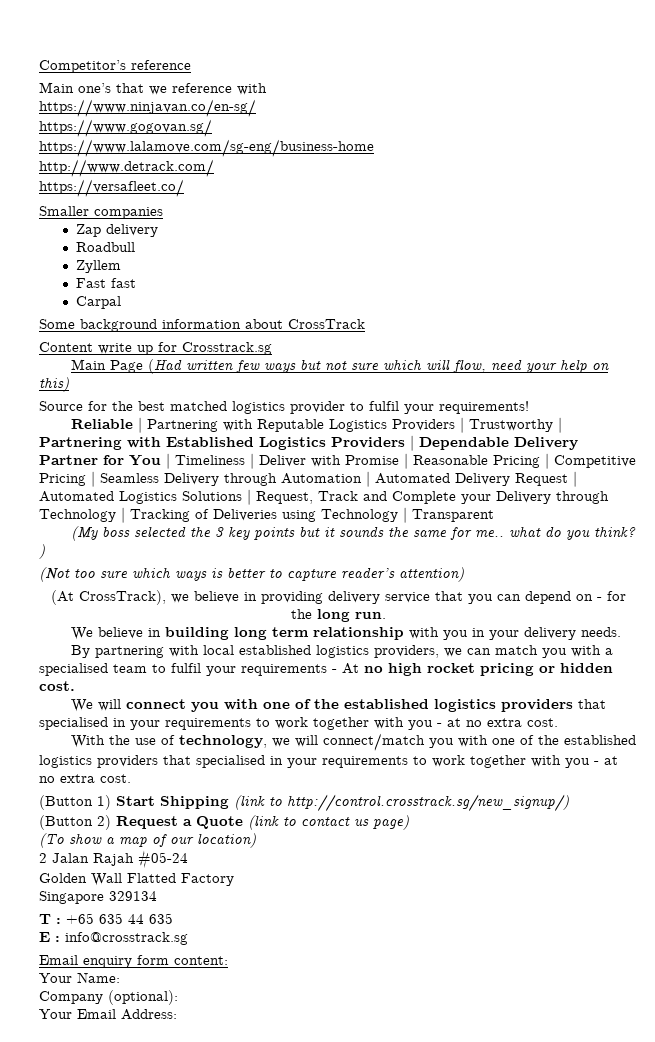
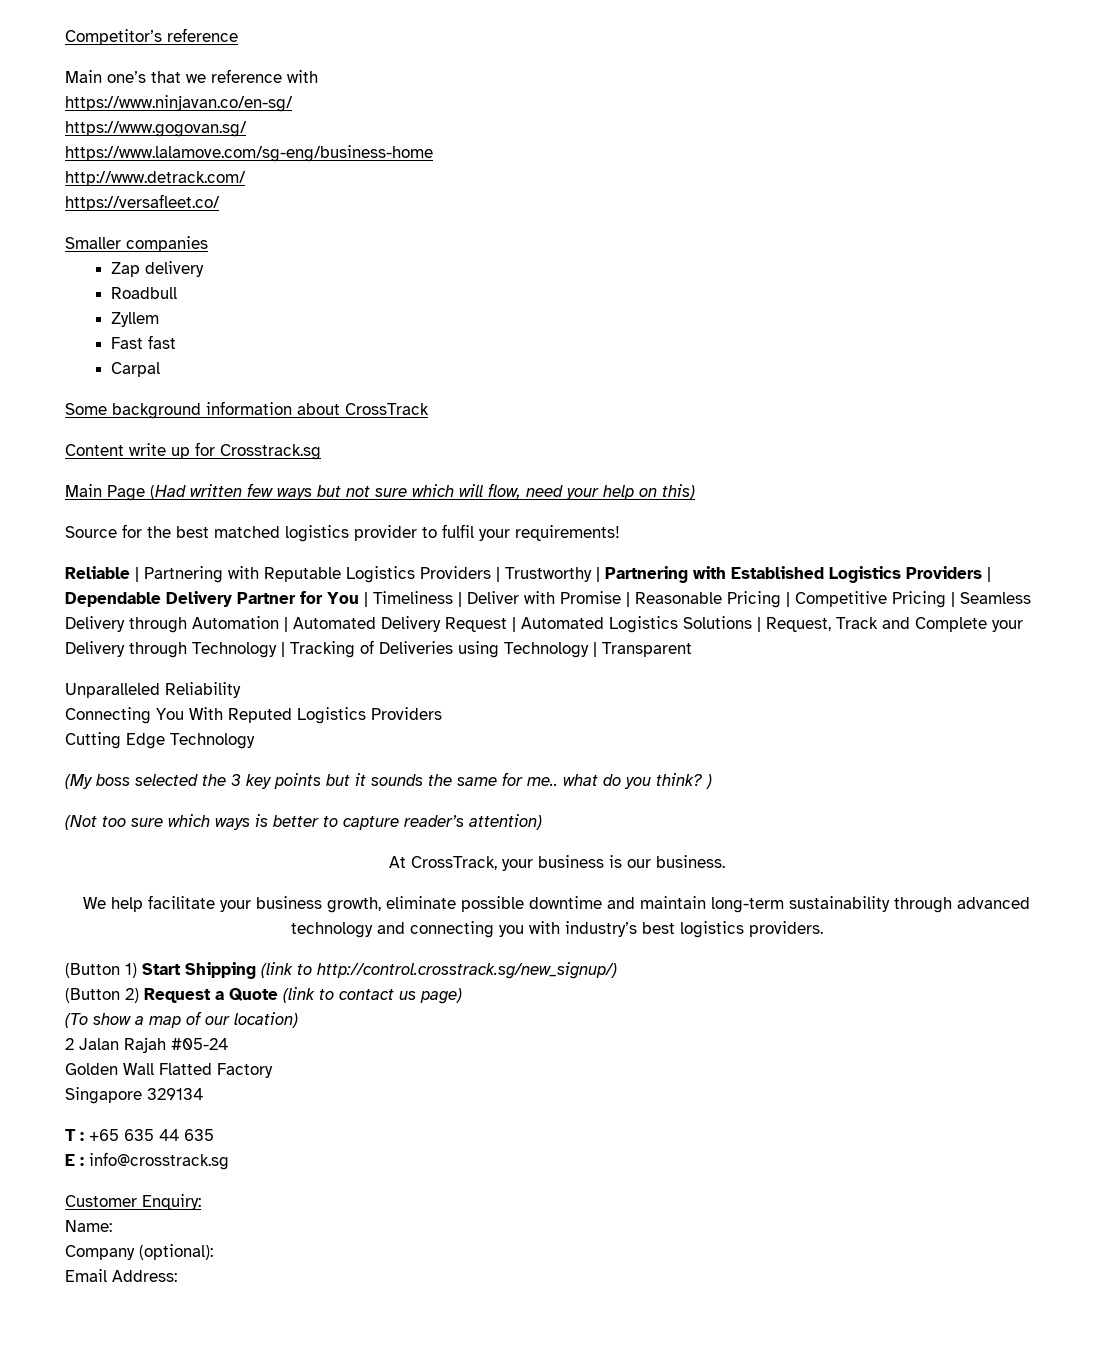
+ Unparalleled Reliability
+ Connecting You With Reputed Logistics Providers
+ Cutting Edge Technology
- (At CrossTrack), we believe in providing delivery service that you can depend on - for the long run.
- We believe in building long term relationship with you in your delivery needs.
- By partnering with local established logistics providers, we can match you with a specialised team to fulfil your requirements - At no high rocket pricing or hidden cost.
- We will connect you with one of the established logistics providers that specialised in your requirements to work together with you - at no extra cost.
- With the use of technology, we will connect/match you with one of the established logistics providers that specialised in your requirements to work together with you - at no extra cost.
+ At CrossTrack, your business is our business.
+ We help facilitate your business growth, eliminate possible downtime and maintain long-term sustainability through advanced technology and connecting you with industry’s best logistics providers.
- Email enquiry form content:
- Your Name:
+ Customer Enquiry:
+ Name:
- Your Email Address:
+ Email Address:

